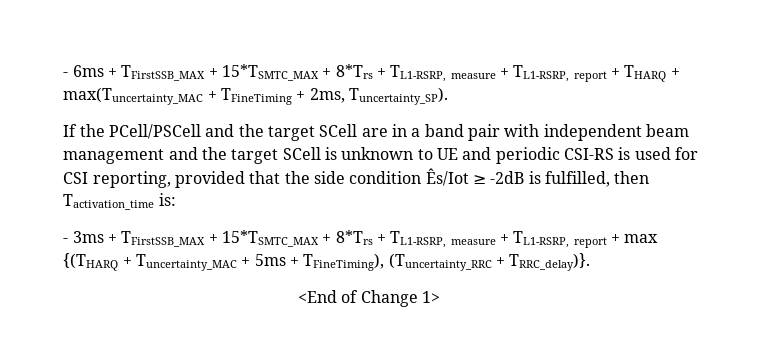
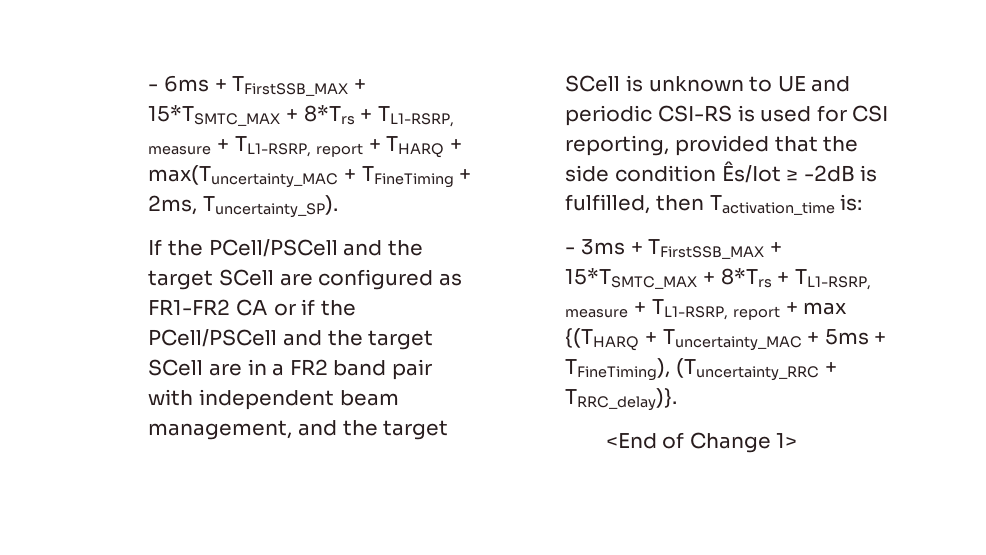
- If the PCell/PSCell and the target SCell are in a band pair with independent beam management and the target SCell is unknown to UE and periodic CSI-RS is used for CSI reporting, provided that the side condition Ês/Iot ≥ -2dB is fulfilled, then Tactivation_time is:
+ If the PCell/PSCell and the target SCell are configured as FR1-FR2 CA or if the PCell/PSCell and the target SCell are in a FR2 band pair with independent beam management, and the target SCell is unknown to UE and periodic CSI-RS is used for CSI reporting, provided that the side condition Ês/Iot ≥ -2dB is fulfilled, then Tactivation_time is:

